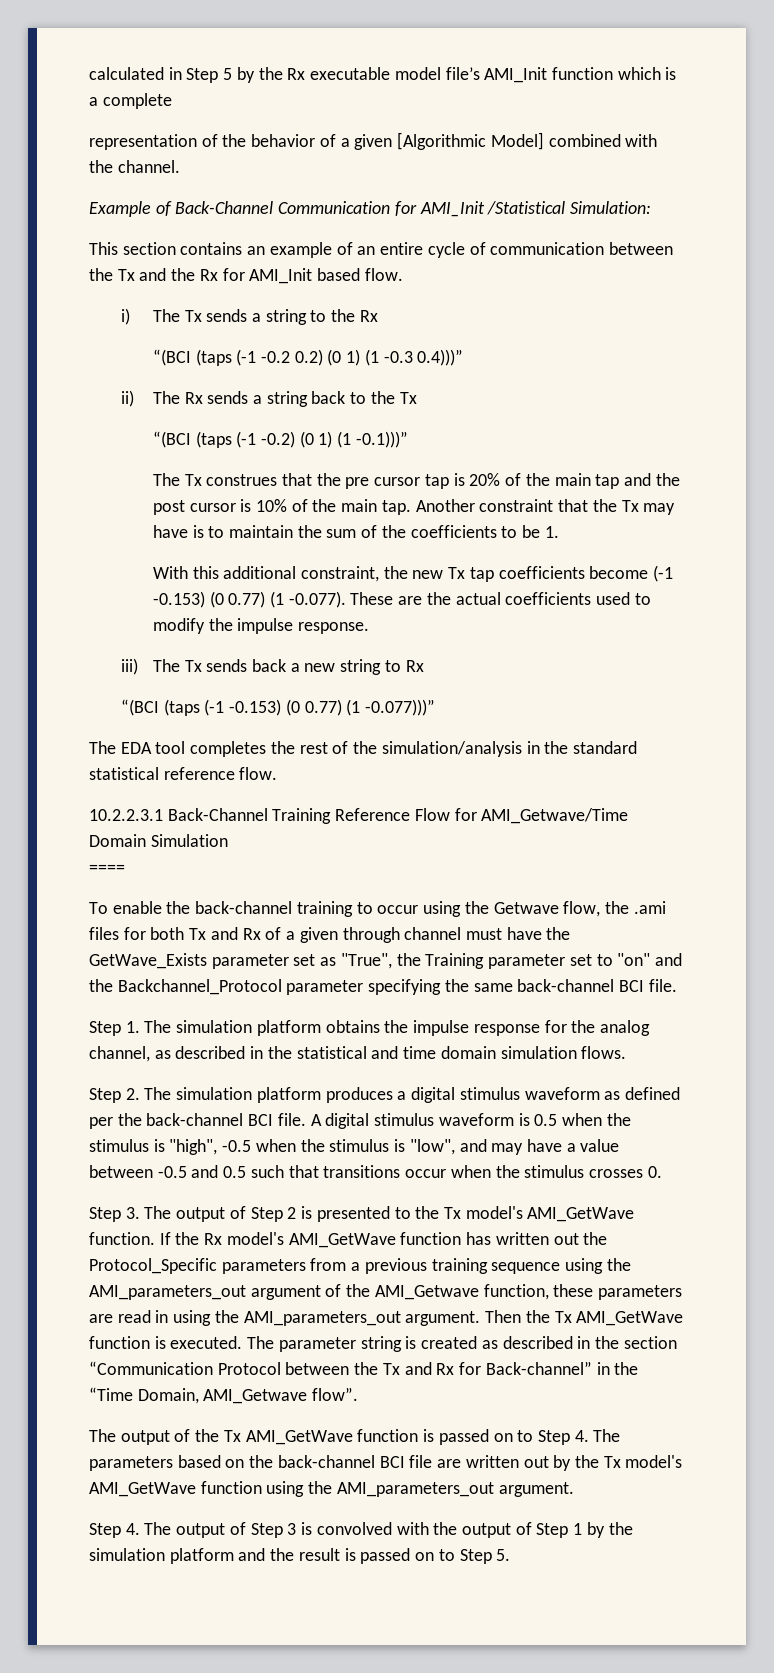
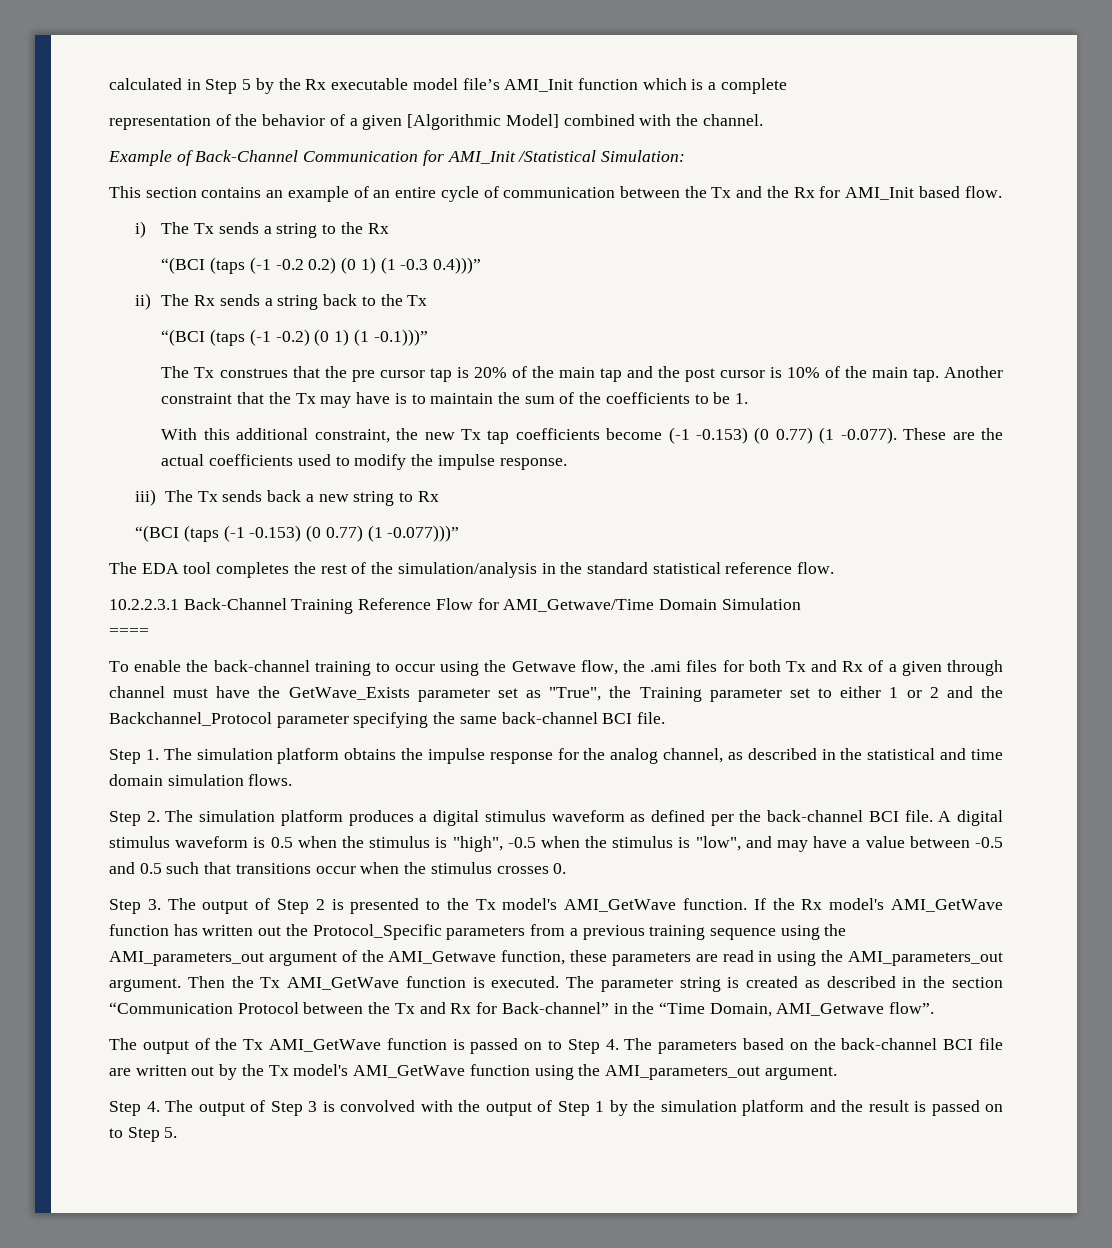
- To enable the back-channel training to occur using the Getwave flow, the .ami files for both Tx and Rx of a given through channel must have the GetWave_Exists parameter set as "True", the Training parameter set to "on" and the Backchannel_Protocol parameter specifying the same back-channel BCI file.
+ To enable the back-channel training to occur using the Getwave flow, the .ami files for both Tx and Rx of a given through channel must have the GetWave_Exists parameter set as "True", the Training parameter set to either 1 or 2 and the Backchannel_Protocol parameter specifying the same back-channel BCI file.

